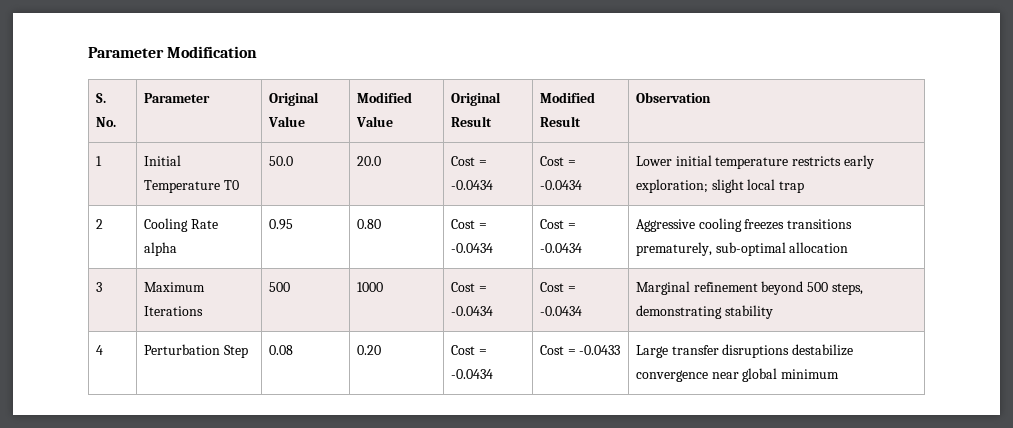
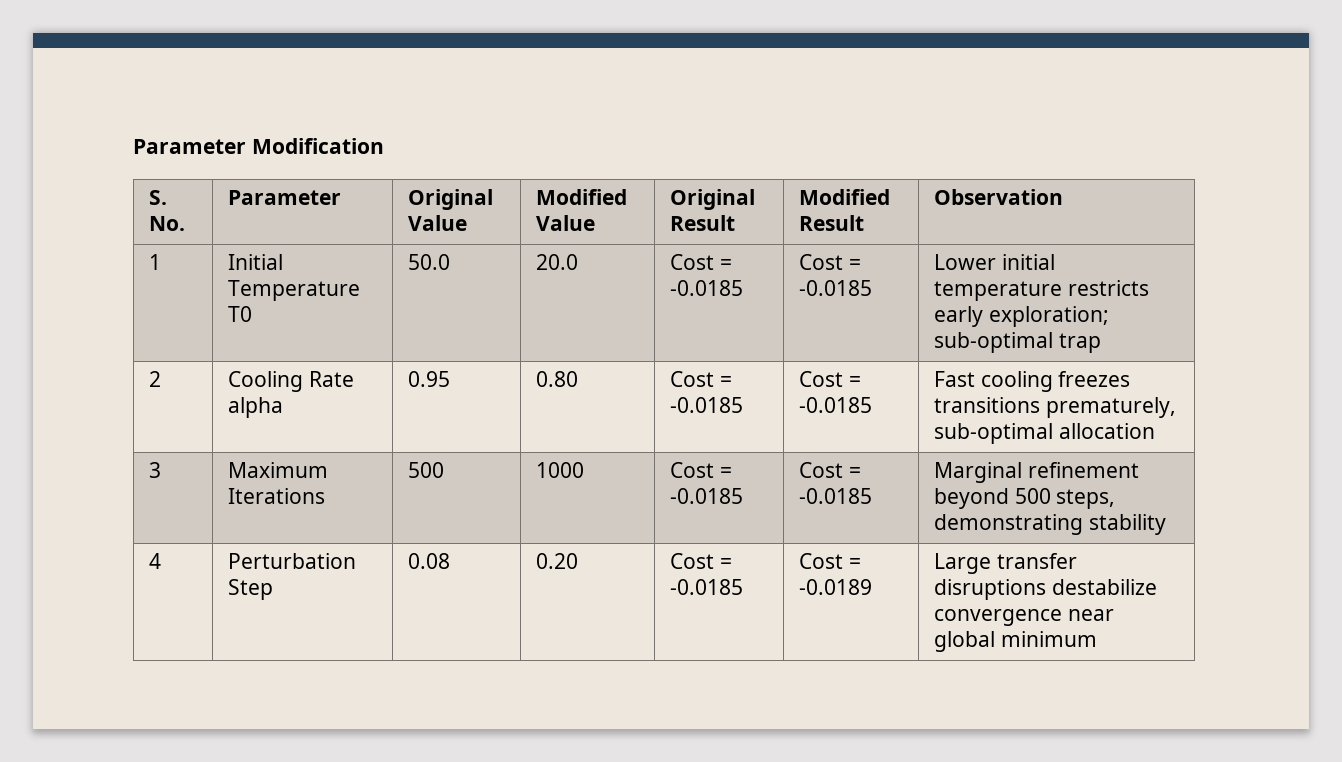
- 1 | Initial Temperature T0 | 50.0 | 20.0 | Cost = -0.0434 | Cost = -0.0434 | Lower initial temperature restricts early exploration; slight local trap
+ 1 | Initial Temperature T0 | 50.0 | 20.0 | Cost = -0.0185 | Cost = -0.0185 | Lower initial temperature restricts early exploration; sub-optimal trap
- 2 | Cooling Rate alpha | 0.95 | 0.80 | Cost = -0.0434 | Cost = -0.0434 | Aggressive cooling freezes transitions prematurely, sub-optimal allocation
+ 2 | Cooling Rate alpha | 0.95 | 0.80 | Cost = -0.0185 | Cost = -0.0185 | Fast cooling freezes transitions prematurely, sub-optimal allocation
- 3 | Maximum Iterations | 500 | 1000 | Cost = -0.0434 | Cost = -0.0434 | Marginal refinement beyond 500 steps, demonstrating stability
+ 3 | Maximum Iterations | 500 | 1000 | Cost = -0.0185 | Cost = -0.0185 | Marginal refinement beyond 500 steps, demonstrating stability
- 4 | Perturbation Step | 0.08 | 0.20 | Cost = -0.0434 | Cost = -0.0433 | Large transfer disruptions destabilize convergence near global minimum
+ 4 | Perturbation Step | 0.08 | 0.20 | Cost = -0.0185 | Cost = -0.0189 | Large transfer disruptions destabilize convergence near global minimum

